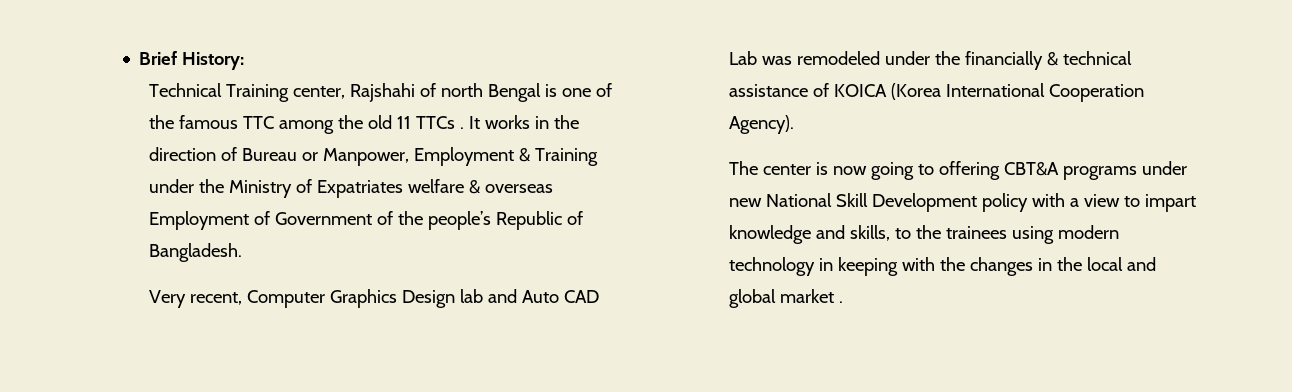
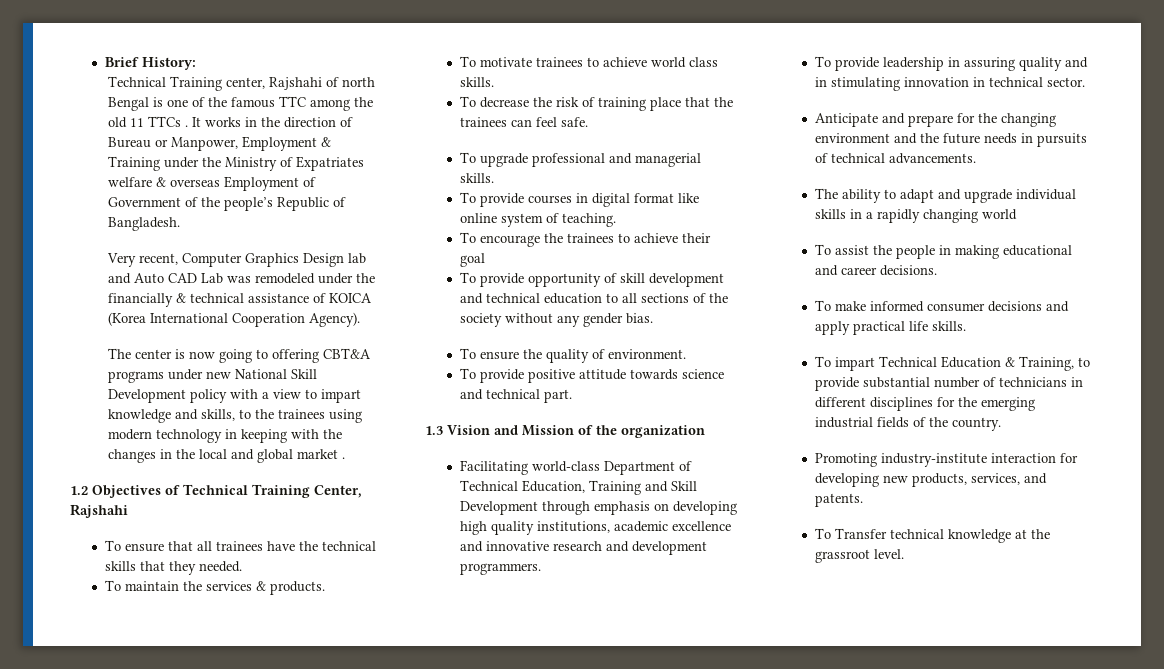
+ 1.2 Objectives of Technical Training Center, Rajshahi
+ To ensure that all trainees have the technical skills that they needed.
+ To maintain the services & products.
+ To motivate trainees to achieve world class skills.
+ To decrease the risk of training place that the trainees can feel safe.
+ To upgrade professional and managerial skills.
+ To provide courses in digital format like online system of teaching.
+ To encourage the trainees to achieve their goal
+ To provide opportunity of skill development and technical education to all sections of the society without any gender bias.
+ To ensure the quality of environment.
+ To provide positive attitude towards science and technical part.
+ 1.3 Vision and Mission of the organization
+ Facilitating world-class Department of Technical Education, Training and Skill Development through emphasis on developing high quality institutions, academic excellence and innovative research and development programmers.
+ To provide leadership in assuring quality and in stimulating innovation in technical sector.
+ Anticipate and prepare for the changing environment and the future needs in pursuits of technical advancements.
+ The ability to adapt and upgrade individual skills in a rapidly changing world
+ To assist the people in making educational and career decisions.
+ To make informed consumer decisions and apply practical life skills.
+ To impart Technical Education & Training, to provide substantial number of technicians in different disciplines for the emerging industrial fields of the country.
+ Promoting industry-institute interaction for developing new products, services, and patents.
+ To Transfer technical knowledge at the grassroot level.

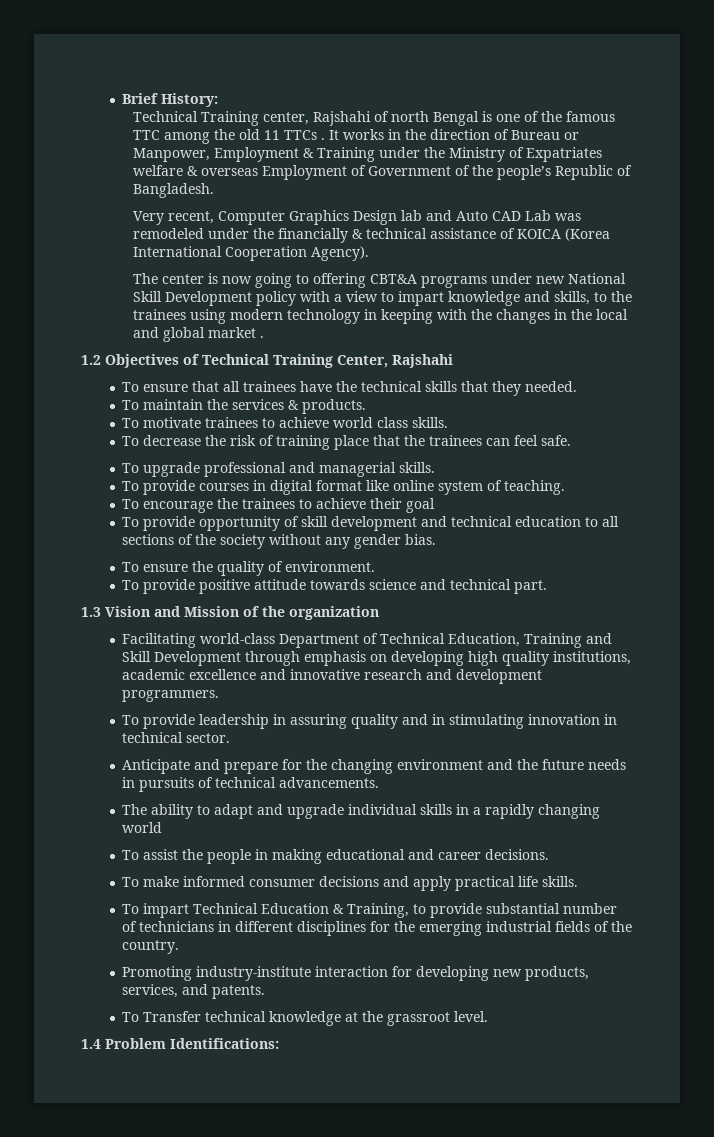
+ 1.4 Problem Identifications:

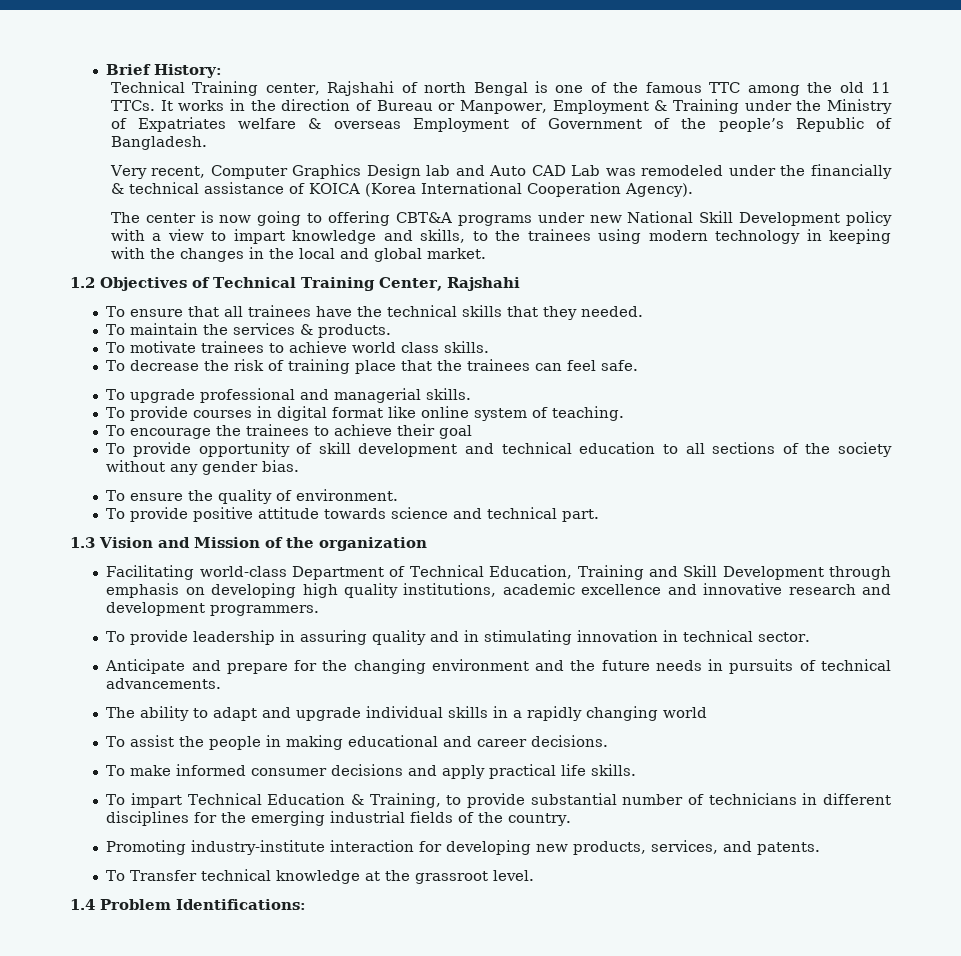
- Technical Training center, Rajshahi of north Bengal is one of the famous TTC among the old 11 TTCs .
+ Technical Training center, Rajshahi of north Bengal is one of the famous TTC among the old 11 TTCs.
- The center is now going to offering CBT&A programs under new National Skill Development policy with a view to impart knowledge and skills, to the trainees using modern technology in keeping with the changes in the local and global market .
+ The center is now going to offering CBT&A programs under new National Skill Development policy with a view to impart knowledge and skills, to the trainees using modern technology in keeping with the changes in the local and global market.

